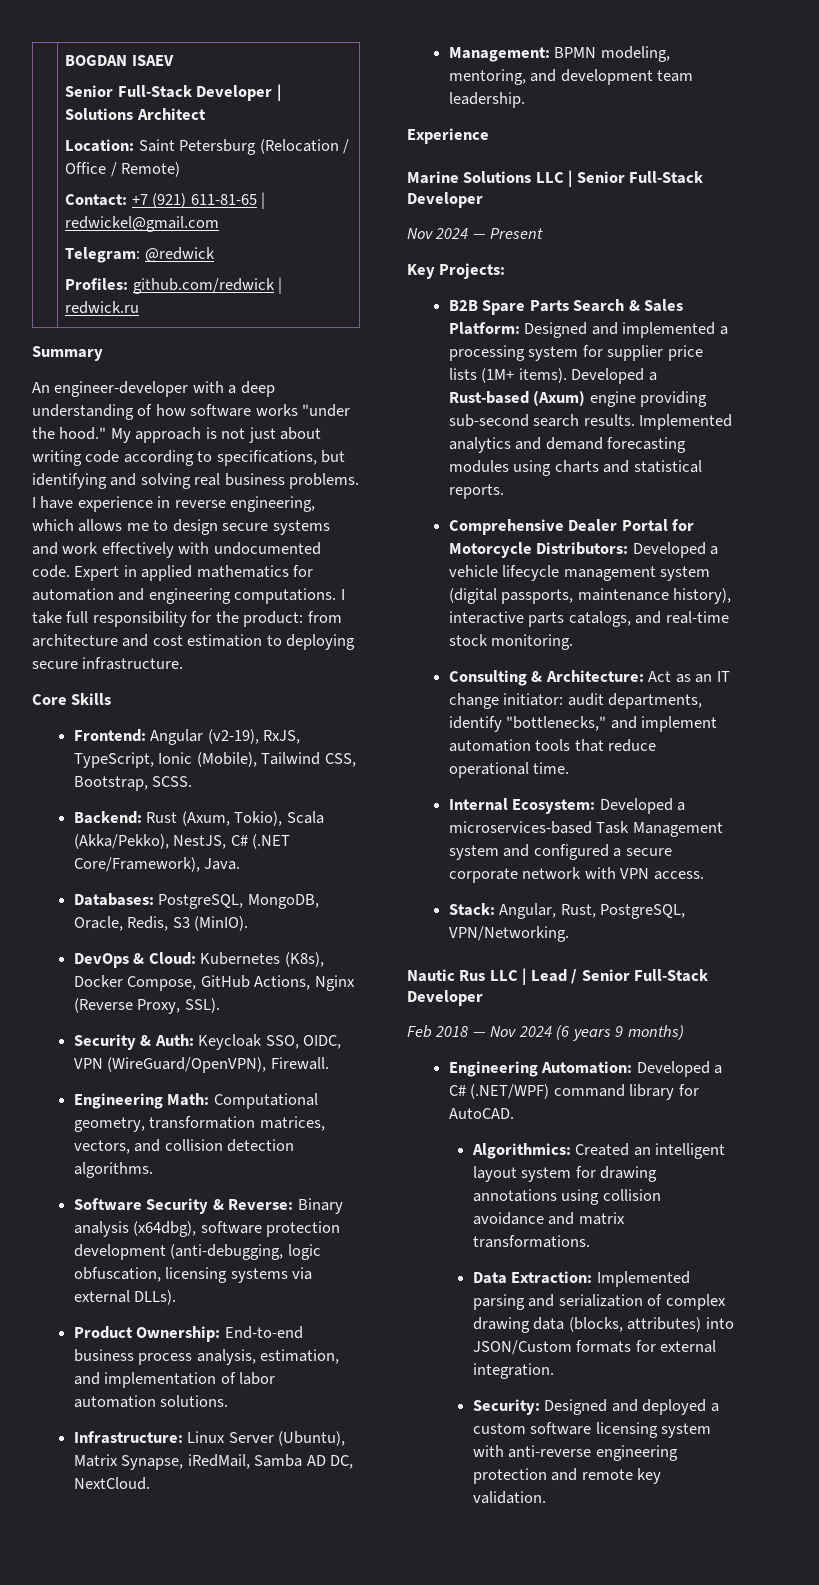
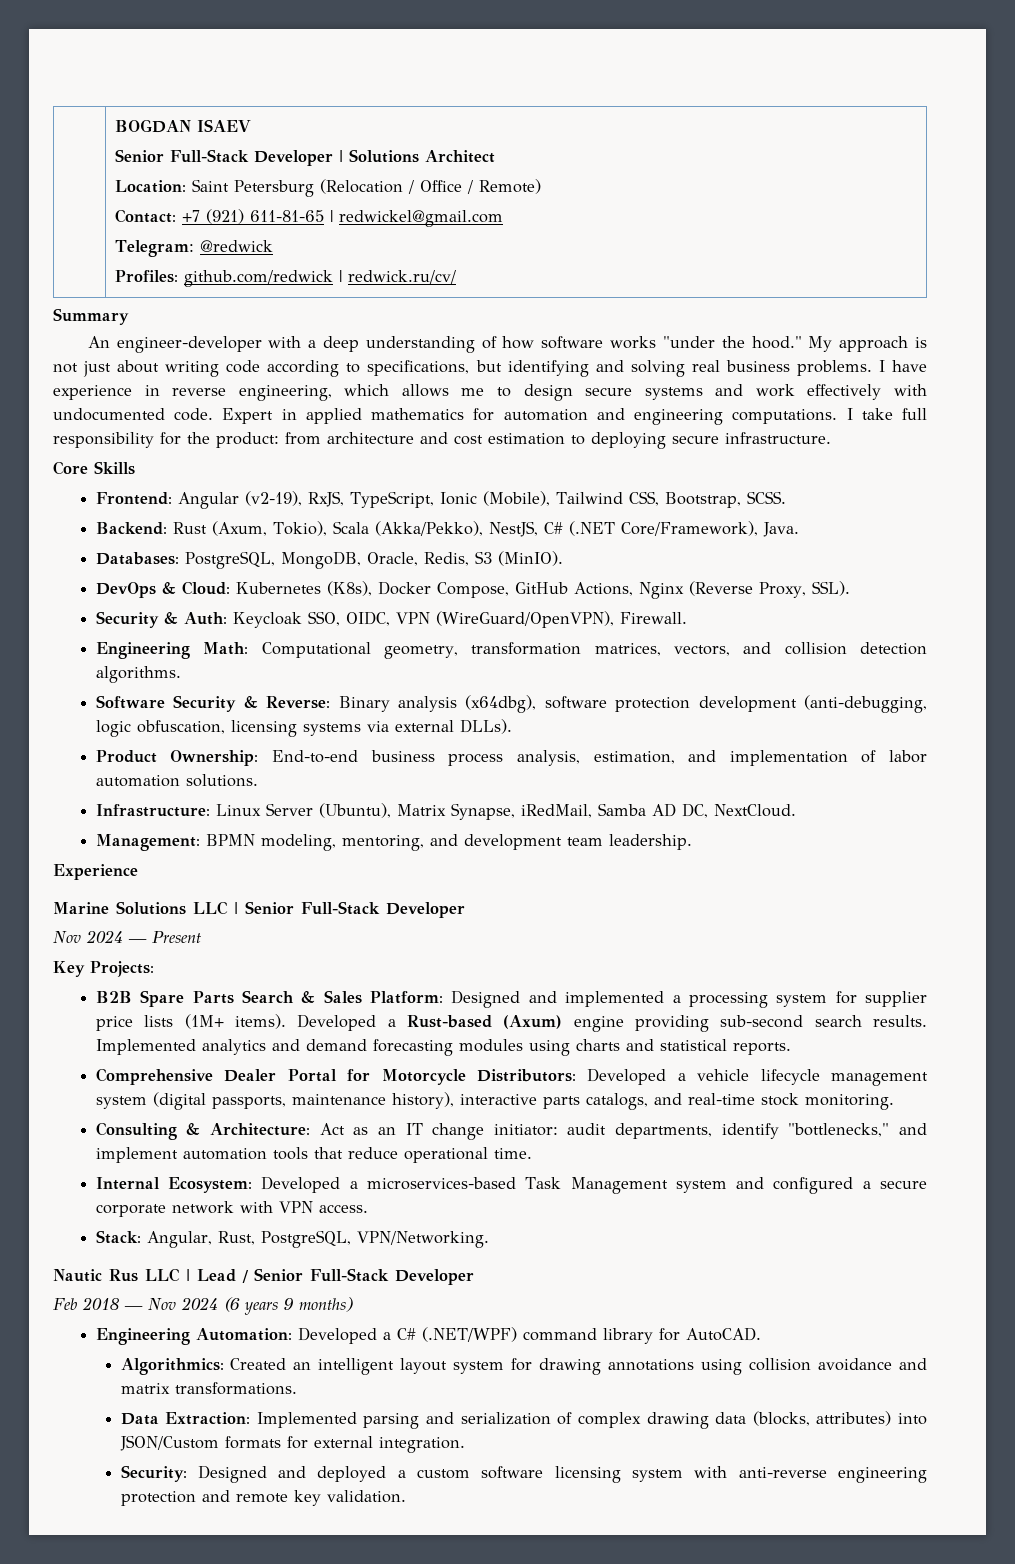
  | BOGDAN ISAEV
  Senior Full-Stack Developer | Solutions Architect
  Location: Saint Petersburg (Relocation / Office / Remote)
  Contact: +7 (921) 611-81-65 | redwickel@gmail.com
  Telegram: @redwick
- Profiles: github.com/redwick | redwick.ru
+ Profiles: github.com/redwick | redwick.ru/cv/

